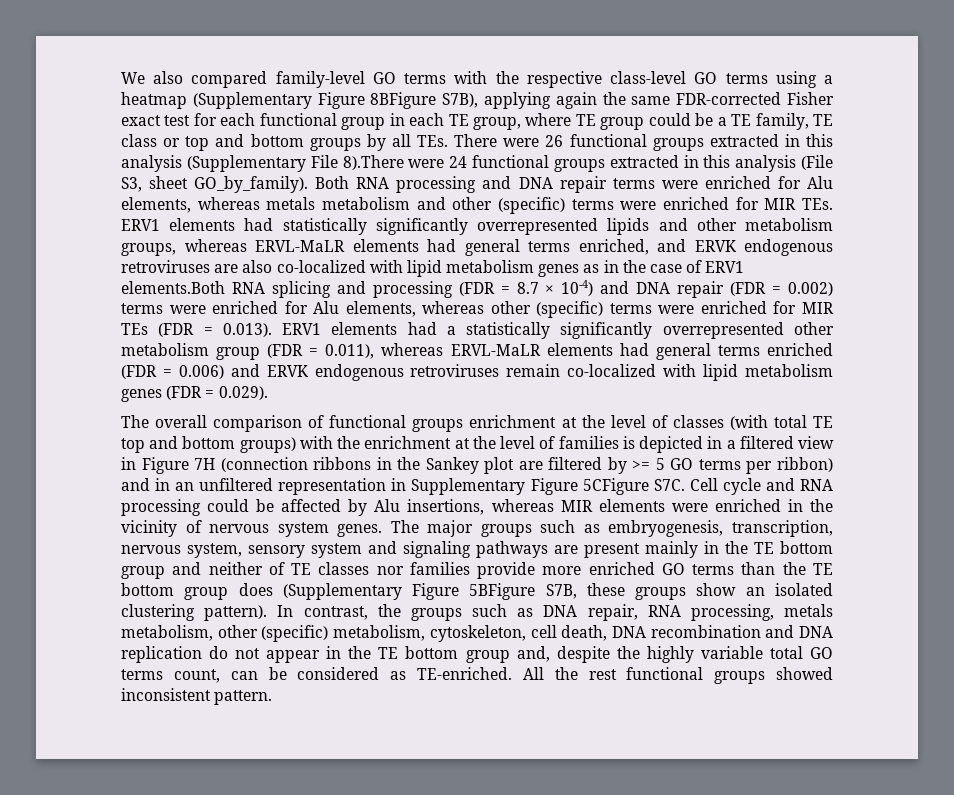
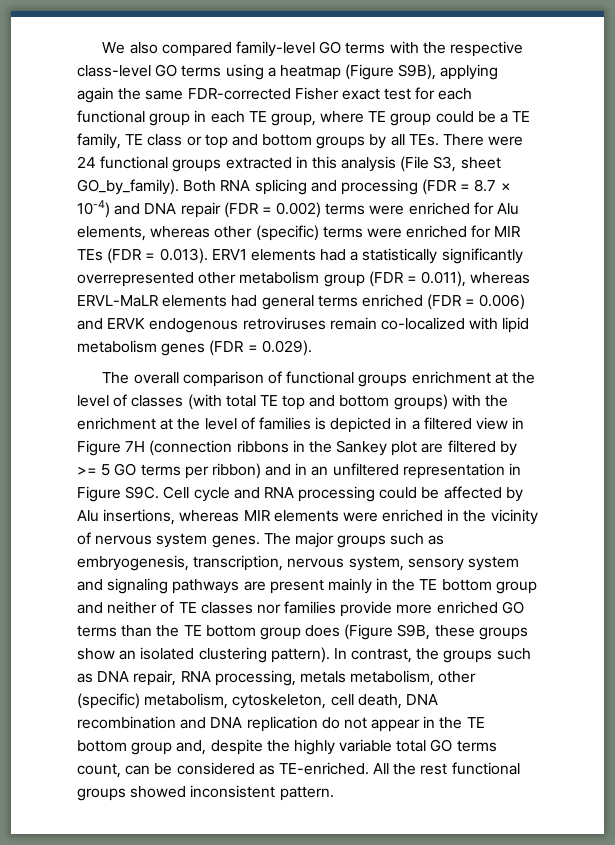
- We also compared family-level GO terms with the respective class-level GO terms using a heatmap (Supplementary Figure 8BFigure S7B), applying again the same FDR-corrected Fisher exact test for each functional group in each TE group, where TE group could be a TE family, TE class or top and bottom groups by all TEs. There were 26 functional groups extracted in this analysis (Supplementary File 8).There were 24 functional groups extracted in this analysis (File S3, sheet GO_by_family).
+ We also compared family-level GO terms with the respective class-level GO terms using a heatmap (Figure S9B), applying again the same FDR-corrected Fisher exact test for each functional group in each TE group, where TE group could be a TE family, TE class or top and bottom groups by all TEs. There were 24 functional groups extracted in this analysis (File S3, sheet GO_by_family).
- Both RNA processing and DNA repair terms were enriched for Alu elements, whereas metals metabolism and other (specific) terms were enriched for MIR TEs. ERV1 elements had statistically significantly overrepresented lipids and other metabolism groups, whereas ERVL-MaLR elements had general terms enriched, and ERVK endogenous retroviruses are also co-localized with lipid metabolism genes as in the case of ERV1 elements.Both RNA splicing and processing (FDR = 8.7 × 10-4) and DNA repair (FDR = 0.002) terms were enriched for Alu elements, whereas other (specific) terms were enriched for MIR TEs (FDR = 0.013). ERV1 elements had a statistically significantly overrepresented other metabolism group (FDR = 0.011), whereas ERVL-MaLR elements had general terms enriched (FDR = 0.006) and ERVK endogenous retroviruses remain co-localized with lipid metabolism genes (FDR = 0.029).
+ Both RNA splicing and processing (FDR = 8.7 × 10-4) and DNA repair (FDR = 0.002) terms were enriched for Alu elements, whereas other (specific) terms were enriched for MIR TEs (FDR = 0.013). ERV1 elements had a statistically significantly overrepresented other metabolism group (FDR = 0.011), whereas ERVL-MaLR elements had general terms enriched (FDR = 0.006) and ERVK endogenous retroviruses remain co-localized with lipid metabolism genes (FDR = 0.029).
- The overall comparison of functional groups enrichment at the level of classes (with total TE top and bottom groups) with the enrichment at the level of families is depicted in a filtered view in Figure 7H (connection ribbons in the Sankey plot are filtered by >= 5 GO terms per ribbon) and in an unfiltered representation in Supplementary Figure 5CFigure S7C. Cell cycle and RNA processing could be affected by Alu insertions, whereas MIR elements were enriched in the vicinity of nervous system genes.
+ The overall comparison of functional groups enrichment at the level of classes (with total TE top and bottom groups) with the enrichment at the level of families is depicted in a filtered view in Figure 7H (connection ribbons in the Sankey plot are filtered by >= 5 GO terms per ribbon) and in an unfiltered representation in Figure S9C. Cell cycle and RNA processing could be affected by Alu insertions, whereas MIR elements were enriched in the vicinity of nervous system genes.
- The major groups such as embryogenesis, transcription, nervous system, sensory system and signaling pathways are present mainly in the TE bottom group and neither of TE classes nor families provide more enriched GO terms than the TE bottom group does (Supplementary Figure 5BFigure S7B, these groups show an isolated clustering pattern).
+ The major groups such as embryogenesis, transcription, nervous system, sensory system and signaling pathways are present mainly in the TE bottom group and neither of TE classes nor families provide more enriched GO terms than the TE bottom group does (Figure S9B, these groups show an isolated clustering pattern).

